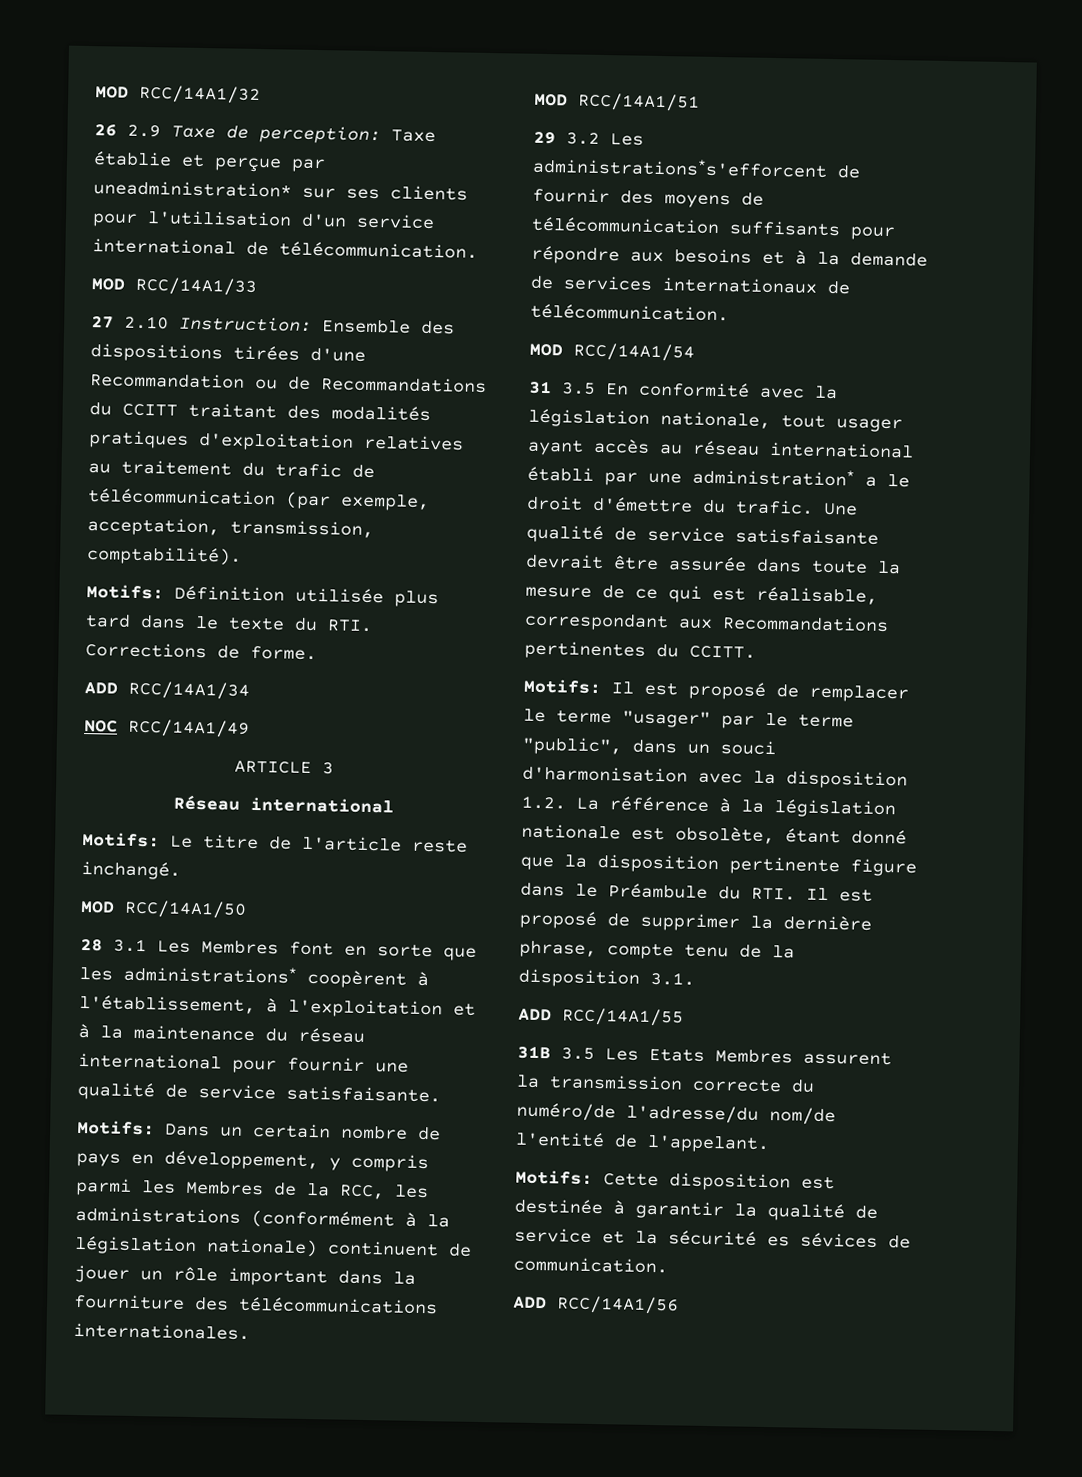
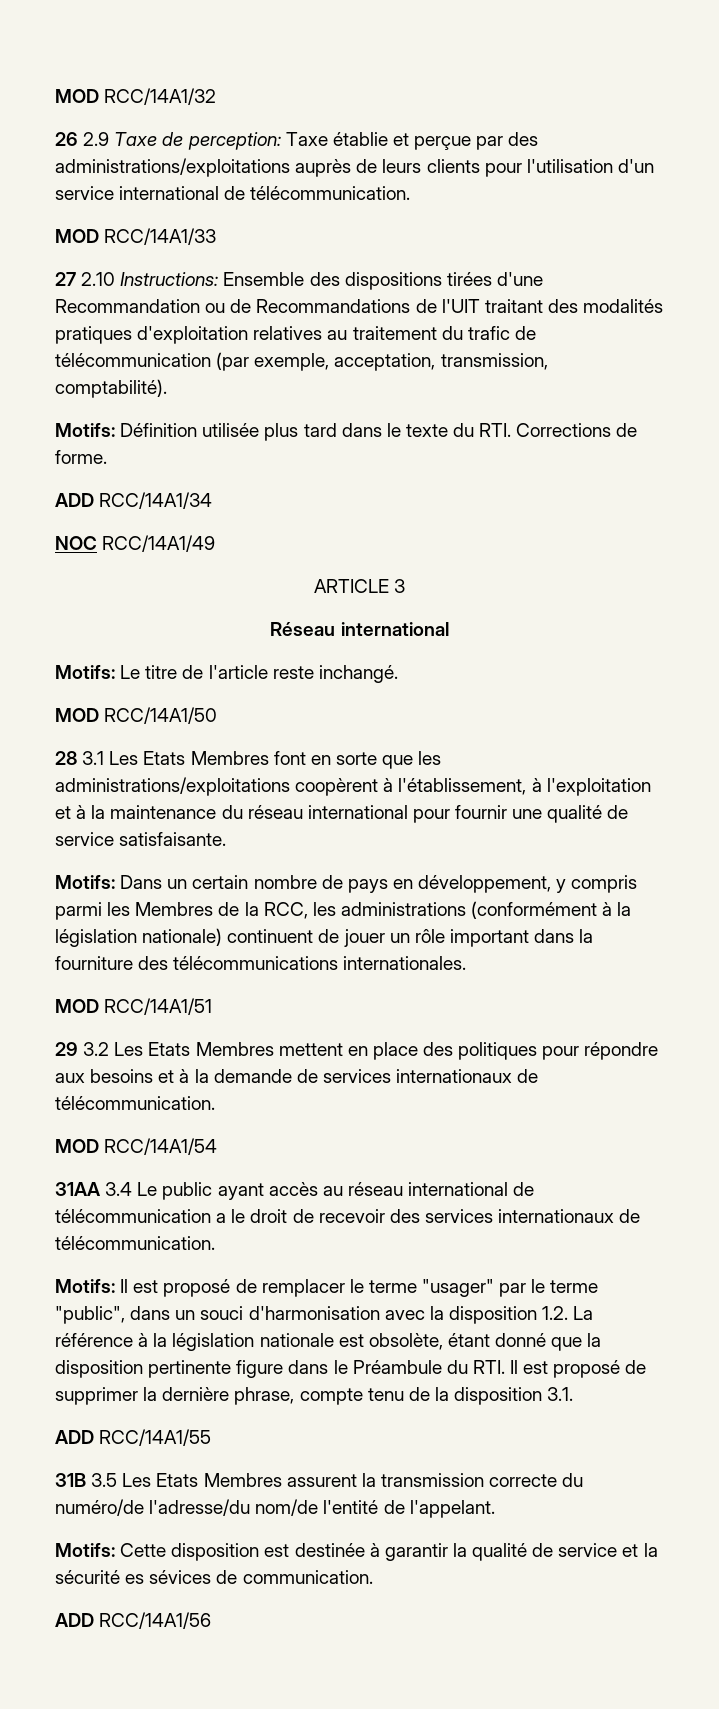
- 26 2.9 Taxe de perception: Taxe établie et perçue par uneadministration* sur ses clients pour l'utilisation d'un service international de télécommunication.
+ 26 2.9 Taxe de perception: Taxe établie et perçue par des administrations/exploitations auprès de leurs clients pour l'utilisation d'un service international de télécommunication.
- 27 2.10 Instruction: Ensemble des dispositions tirées d'une Recommandation ou de Recommandations du CCITT traitant des modalités pratiques d'exploitation relatives au traitement du trafic de télécommunication (par exemple, acceptation, transmission, comptabilité).
+ 27 2.10 Instructions: Ensemble des dispositions tirées d'une Recommandation ou de Recommandations de l'UIT traitant des modalités pratiques d'exploitation relatives au traitement du trafic de télécommunication (par exemple, acceptation, transmission, comptabilité).
- 28 3.1 Les Membres font en sorte que les administrations* coopèrent à l'établissement, à l'exploitation et à la maintenance du réseau international pour fournir une qualité de service satisfaisante.
+ 28 3.1 Les Etats Membres font en sorte que les administrations/exploitations coopèrent à l'établissement, à l'exploitation et à la maintenance du réseau international pour fournir une qualité de service satisfaisante.
- 29 3.2 Les administrations*s'efforcent de fournir des moyens de télécommunication suffisants pour répondre aux besoins et à la demande de services internationaux de télécommunication.
+ 29 3.2 Les Etats Membres mettent en place des politiques pour répondre aux besoins et à la demande de services internationaux de télécommunication.
- 31 3.5 En conformité avec la législation nationale, tout usager ayant accès au réseau international établi par une administration* a le droit d'émettre du trafic. Une qualité de service satisfaisante devrait être assurée dans toute la mesure de ce qui est réalisable, correspondant aux Recommandations pertinentes du CCITT.
+ 31AA 3.4 Le public ayant accès au réseau international de télécommunication a le droit de recevoir des services internationaux de télécommunication.

